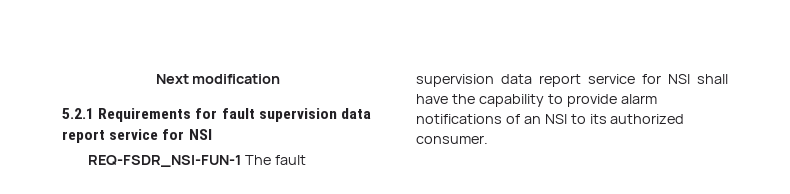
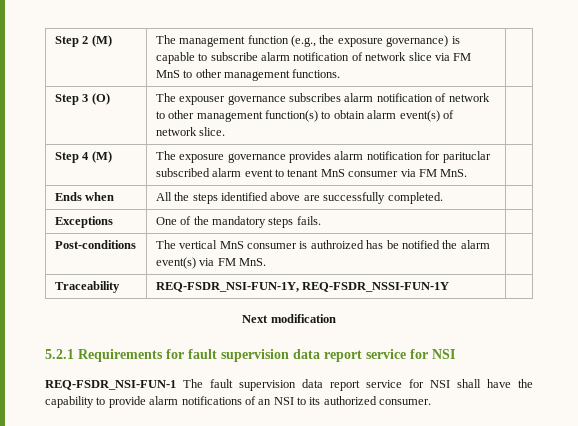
+ Step 2 (M) | The management function (e.g., the exposure governance) is capable to subscribe alarm notification of network slice via FM MnS to other management functions. |
+ Step 3 (O) | The expouser governance subscribes alarm notification of network to other management function(s) to obtain alarm event(s) of network slice. |
+ Step 4 (M) | The exposure governance provides alarm notification for parituclar subscribed alarm event to tenant MnS consumer via FM MnS. |
+ Ends when | All the steps identified above are successfully completed. |
+ Exceptions | One of the mandatory steps fails. |
+ Post-conditions | The vertical MnS consumer is authroized has be notified the alarm event(s) via FM MnS. |
+ Traceability | REQ-FSDR_NSI-FUN-1Y, REQ-FSDR_NSSI-FUN-1Y |

